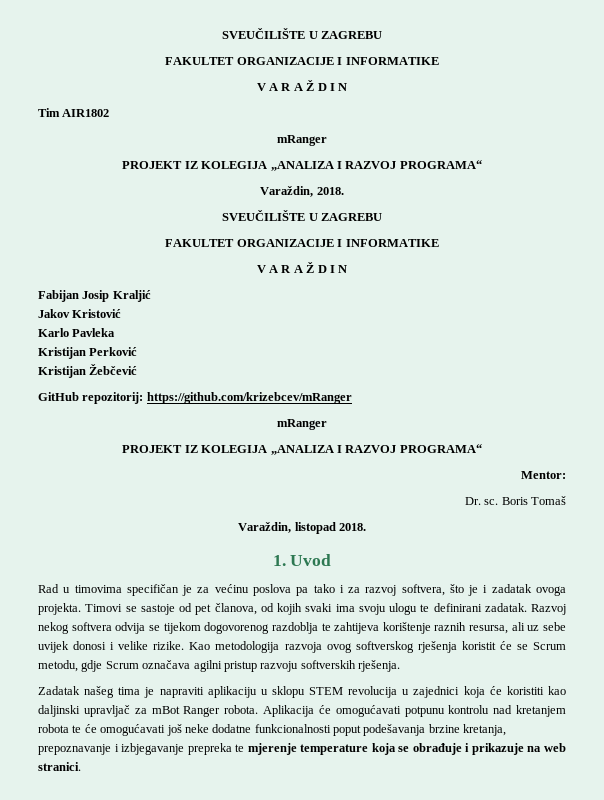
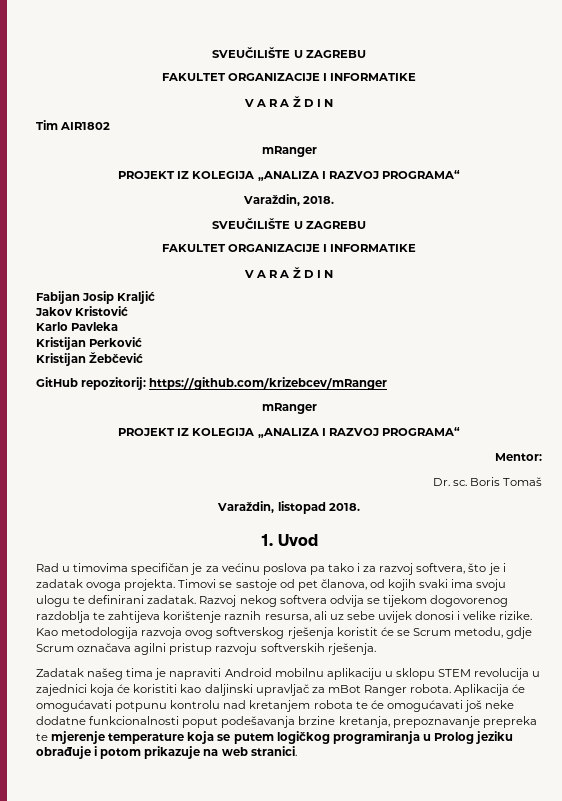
- Zadatak našeg tima je napraviti aplikaciju u sklopu STEM revolucija u zajednici koja će koristiti kao daljinski upravljač za mBot Ranger robota.
+ Zadatak našeg tima je napraviti Android mobilnu aplikaciju u sklopu STEM revolucija u zajednici koja će koristiti kao daljinski upravljač za mBot Ranger robota.
- Aplikacija će omogućavati potpunu kontrolu nad kretanjem robota te će omogućavati još neke dodatne funkcionalnosti poput podešavanja brzine kretanja, prepoznavanje i izbjegavanje prepreka te mjerenje temperature koja se obrađuje i prikazuje na web stranici.
+ Aplikacija će omogućavati potpunu kontrolu nad kretanjem robota te će omogućavati još neke dodatne funkcionalnosti poput podešavanja brzine kretanja, prepoznavanje prepreka te mjerenje temperature koja se putem logičkog programiranja u Prolog jeziku obrađuje i potom prikazuje na web stranici.

